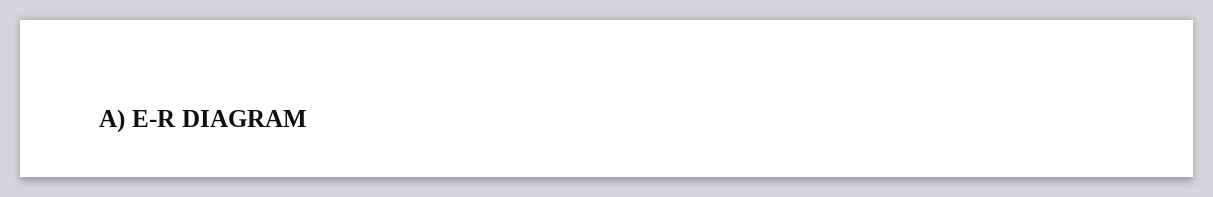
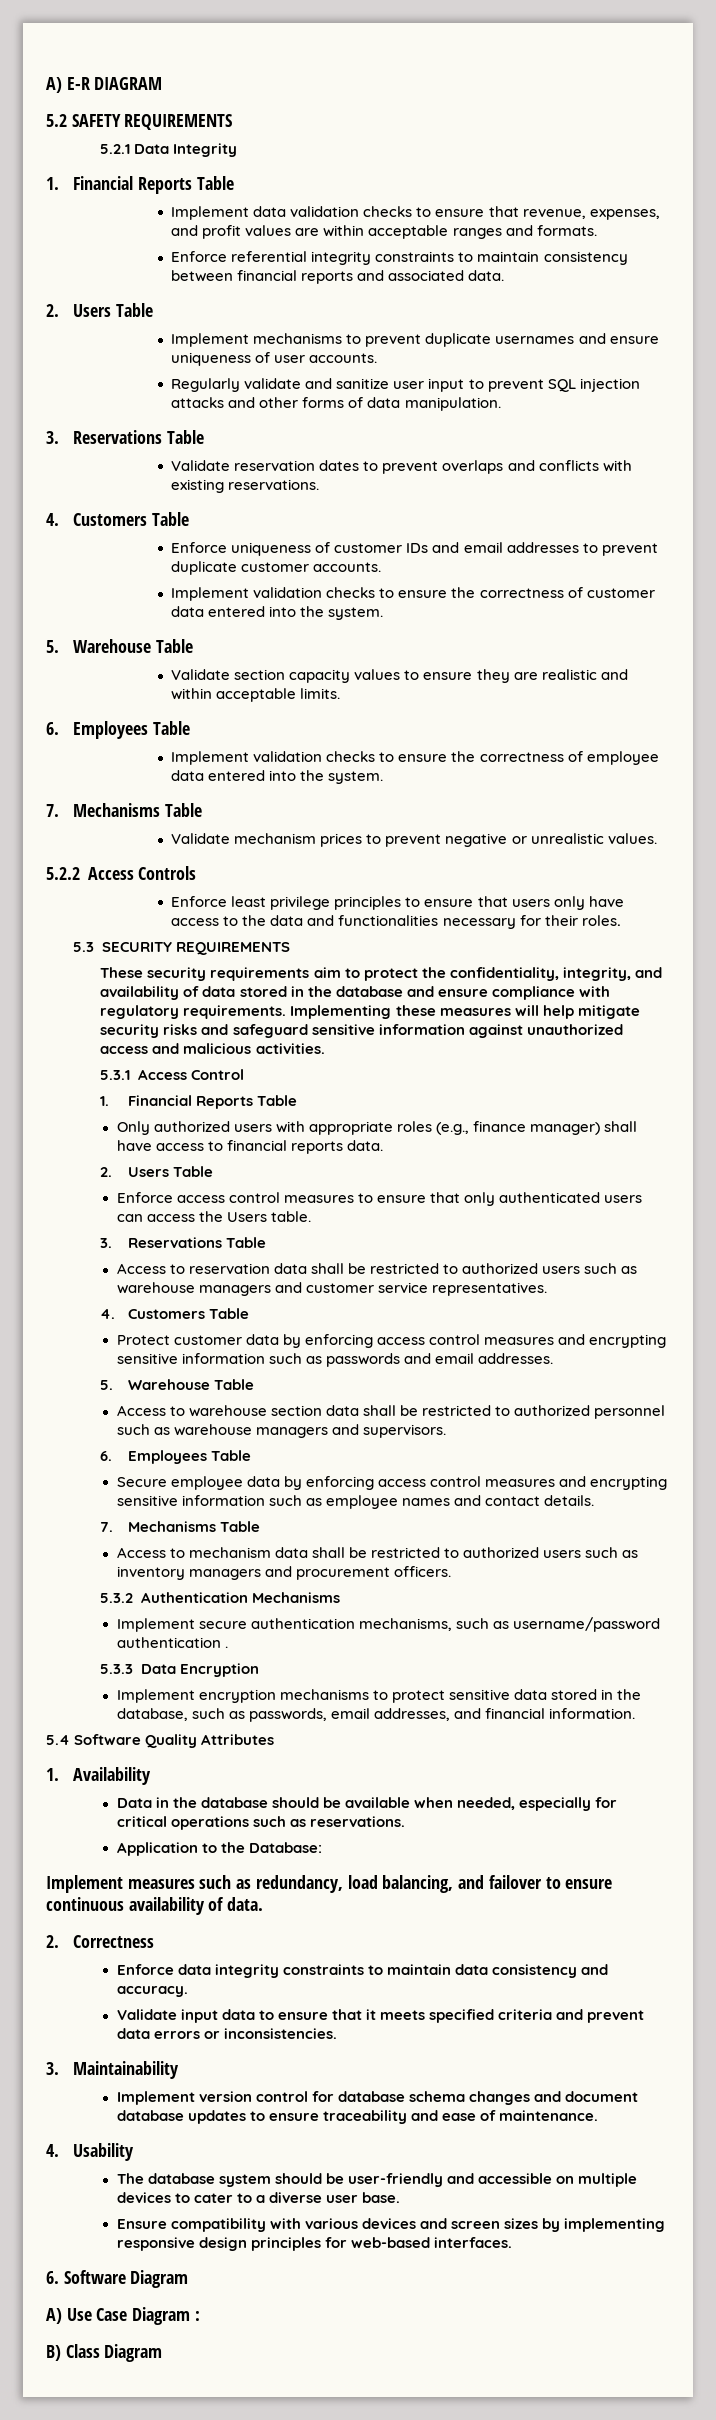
+ 5.2 SAFETY REQUIREMENTS
+ 5.2.1 Data Integrity
+ 1. Financial Reports Table
+ Implement data validation checks to ensure that revenue, expenses, and profit values are within acceptable ranges and formats.
+ Enforce referential integrity constraints to maintain consistency between financial reports and associated data.
+ 2. Users Table
+ Implement mechanisms to prevent duplicate usernames and ensure uniqueness of user accounts.
+ Regularly validate and sanitize user input to prevent SQL injection attacks and other forms of data manipulation.
+ 3. Reservations Table
+ Validate reservation dates to prevent overlaps and conflicts with existing reservations.
+ 4. Customers Table
+ Enforce uniqueness of customer IDs and email addresses to prevent duplicate customer accounts.
+ Implement validation checks to ensure the correctness of customer data entered into the system.
+ 5. Warehouse Table
+ Validate section capacity values to ensure they are realistic and within acceptable limits.
+ 6. Employees Table
+ Implement validation checks to ensure the correctness of employee data entered into the system.
+ 7. Mechanisms Table
+ Validate mechanism prices to prevent negative or unrealistic values.
+ 5.2.2 Access Controls
+ Enforce least privilege principles to ensure that users only have access to the data and functionalities necessary for their roles.
+ 5.3 SECURITY REQUIREMENTS
+ These security requirements aim to protect the confidentiality, integrity, and availability of data stored in the database and ensure compliance with regulatory requirements. Implementing these measures will help mitigate security risks and safeguard sensitive information against unauthorized access and malicious activities.
+ 5.3.1 Access Control
+ 1. Financial Reports Table
+ Only authorized users with appropriate roles (e.g., finance manager) shall have access to financial reports data.
+ 2. Users Table
+ Enforce access control measures to ensure that only authenticated users can access the Users table.
+ 3. Reservations Table
+ Access to reservation data shall be restricted to authorized users such as warehouse managers and customer service representatives.
+ 4. Customers Table
+ Protect customer data by enforcing access control measures and encrypting sensitive information such as passwords and email addresses.
+ 5. Warehouse Table
+ Access to warehouse section data shall be restricted to authorized personnel such as warehouse managers and supervisors.
+ 6. Employees Table
+ Secure employee data by enforcing access control measures and encrypting sensitive information such as employee names and contact details.
+ 7. Mechanisms Table
+ Access to mechanism data shall be restricted to authorized users such as inventory managers and procurement officers.
+ 5.3.2 Authentication Mechanisms
+ Implement secure authentication mechanisms, such as username/password authentication .
+ 5.3.3 Data Encryption
+ Implement encryption mechanisms to protect sensitive data stored in the database, such as passwords, email addresses, and financial information.
+ 5.4 Software Quality Attributes
+ 1. Availability
+ Data in the database should be available when needed, especially for critical operations such as reservations.
+ Application to the Database:
+ Implement measures such as redundancy, load balancing, and failover to ensure continuous availability of data.
+ 2. Correctness
+ Enforce data integrity constraints to maintain data consistency and accuracy.
+ Validate input data to ensure that it meets specified criteria and prevent data errors or inconsistencies.
+ 3. Maintainability
+ Implement version control for database schema changes and document database updates to ensure traceability and ease of maintenance.
+ 4. Usability
+ The database system should be user-friendly and accessible on multiple devices to cater to a diverse user base.
+ Ensure compatibility with various devices and screen sizes by implementing responsive design principles for web-based interfaces.
+ 6. Software Diagram
+ A) Use Case Diagram :
+ B) Class Diagram

